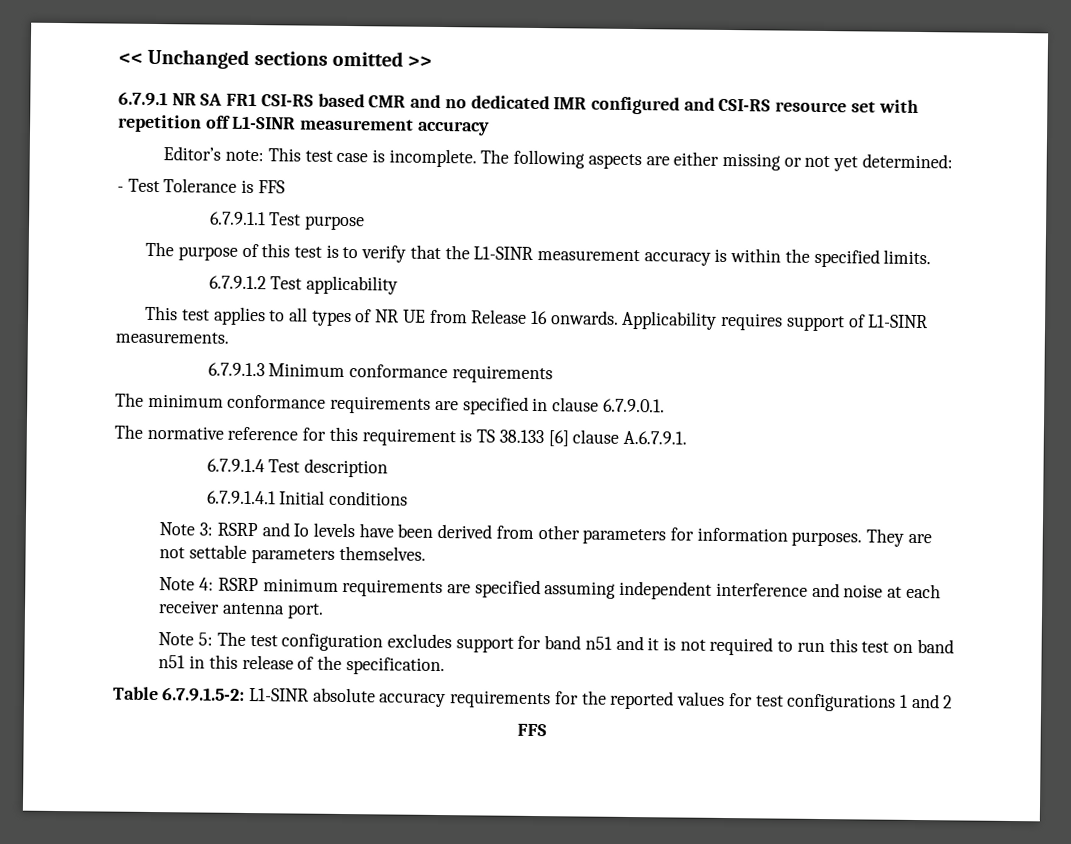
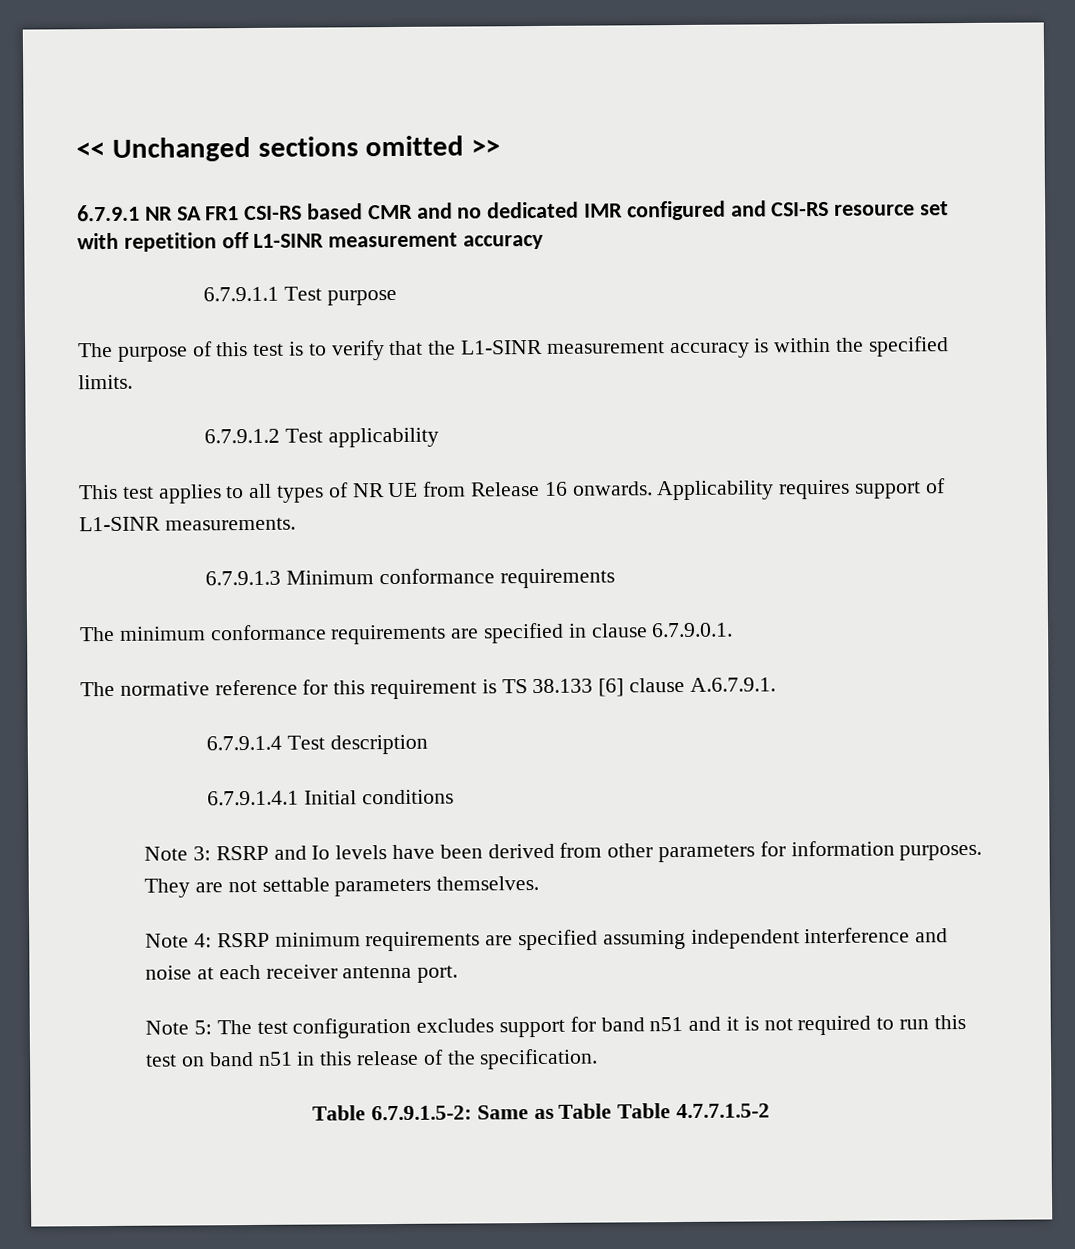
- Editor’s note: This test case is incomplete. The following aspects are either missing or not yet determined:
- - Test Tolerance is FFS
- Table 6.7.9.1.5-2: L1-SINR absolute accuracy requirements for the reported values for test configurations 1 and 2
- FFS
+ Table 6.7.9.1.5-2: Same as Table Table 4.7.7.1.5-2

